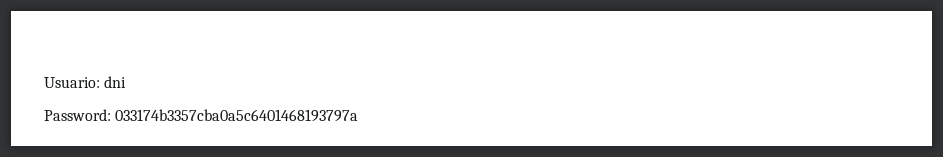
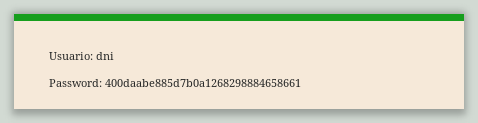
- Password: 033174b3357cba0a5c6401468193797a
+ Password: 400daabe885d7b0a1268298884658661

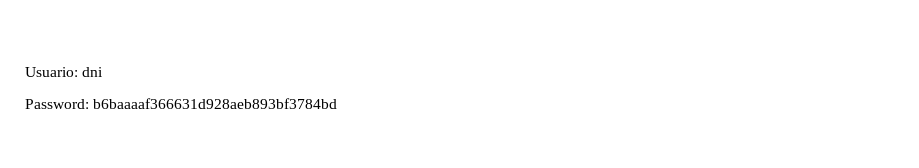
- Password: 400daabe885d7b0a1268298884658661
+ Password: b6baaaaf366631d928aeb893bf3784bd

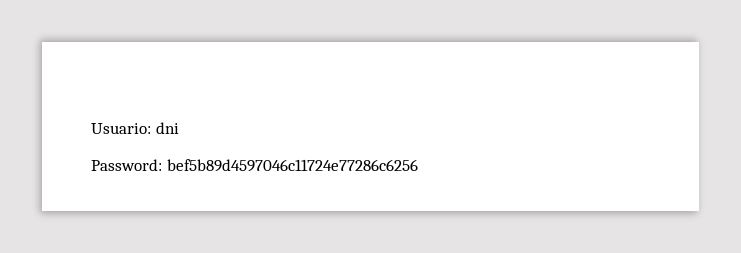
- Password: b6baaaaf366631d928aeb893bf3784bd
+ Password: bef5b89d4597046c11724e77286c6256

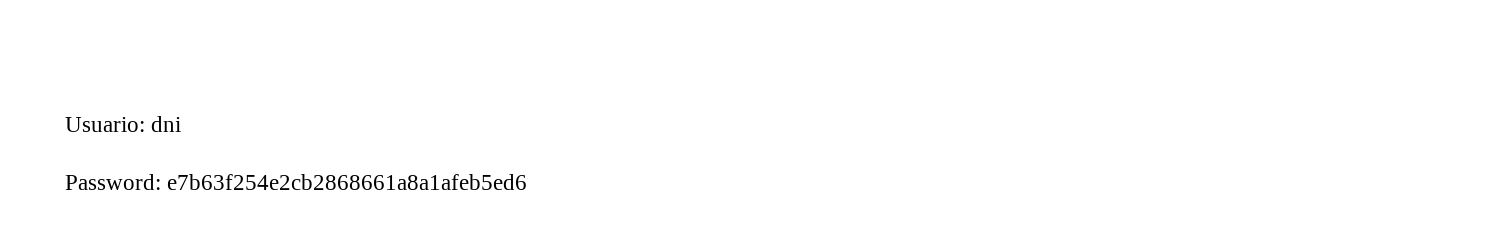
- Password: bef5b89d4597046c11724e77286c6256
+ Password: e7b63f254e2cb2868661a8a1afeb5ed6

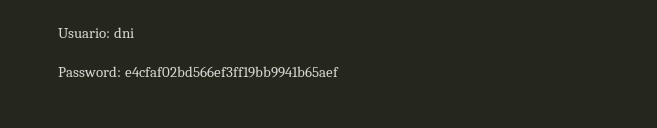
- Password: e7b63f254e2cb2868661a8a1afeb5ed6
+ Password: e4cfaf02bd566ef3ff19bb9941b65aef

